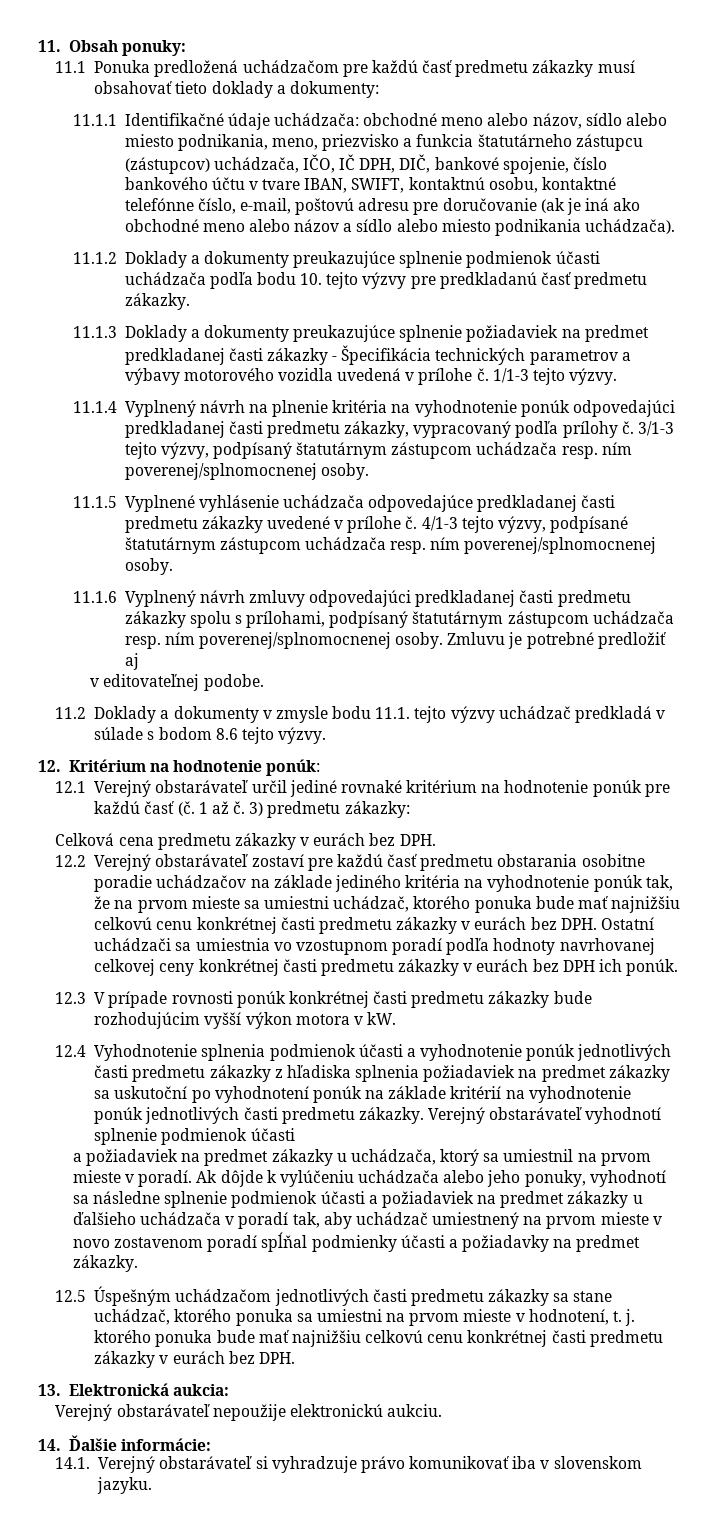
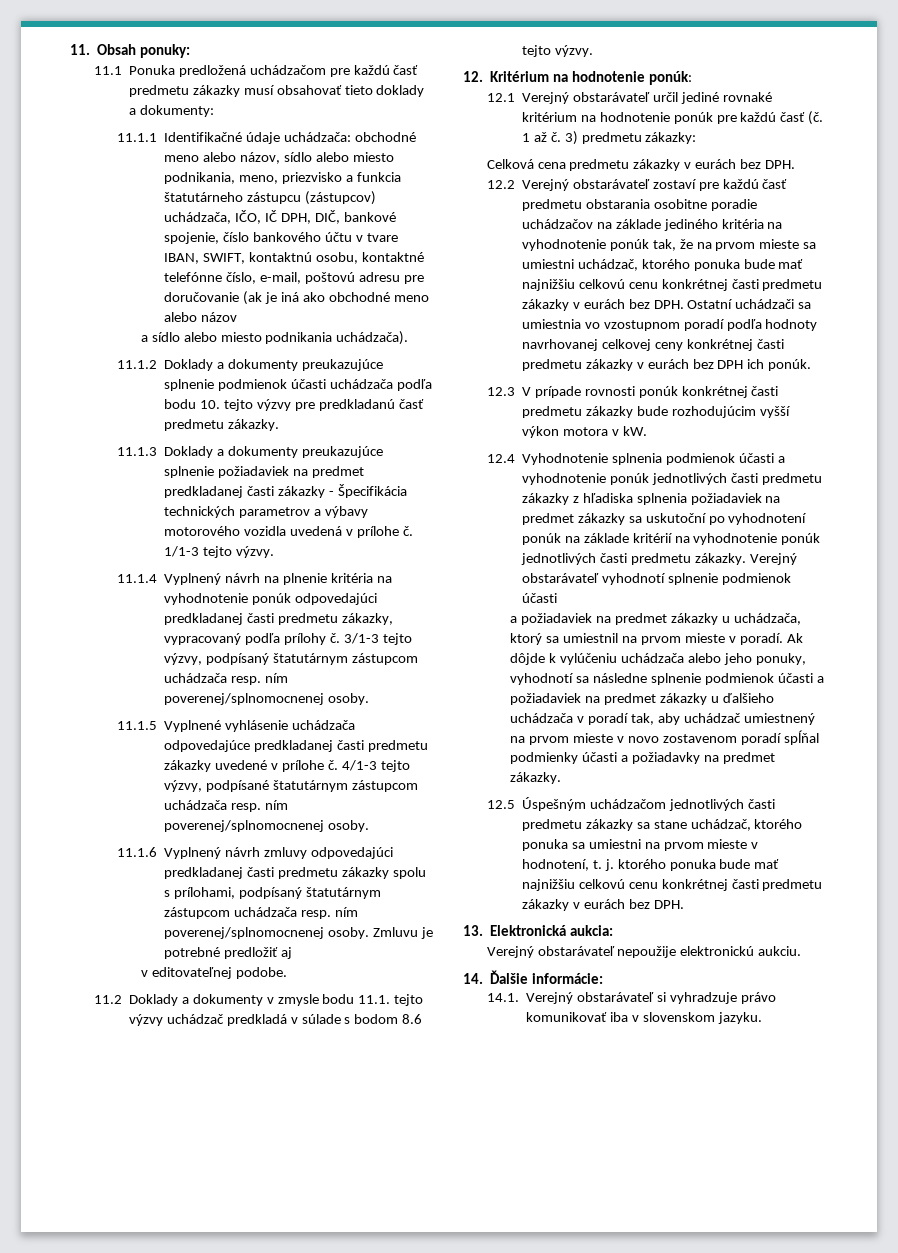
- 11.1.1 Identifikačné údaje uchádzača: obchodné meno alebo názov, sídlo alebo miesto podnikania, meno, priezvisko a funkcia štatutárneho zástupcu (zástupcov) uchádzača, IČO, IČ DPH, DIČ, bankové spojenie, číslo bankového účtu v tvare IBAN, SWIFT, kontaktnú osobu, kontaktné telefónne číslo, e-mail, poštovú adresu pre doručovanie (ak je iná ako obchodné meno alebo názov a sídlo alebo miesto podnikania uchádzača).
+ 11.1.1 Identifikačné údaje uchádzača: obchodné meno alebo názov, sídlo alebo miesto podnikania, meno, priezvisko a funkcia štatutárneho zástupcu (zástupcov) uchádzača, IČO, IČ DPH, DIČ, bankové spojenie, číslo bankového účtu v tvare IBAN, SWIFT, kontaktnú osobu, kontaktné telefónne číslo, e-mail, poštovú adresu pre doručovanie (ak je iná ako obchodné meno alebo názov
+ a sídlo alebo miesto podnikania uchádzača).

